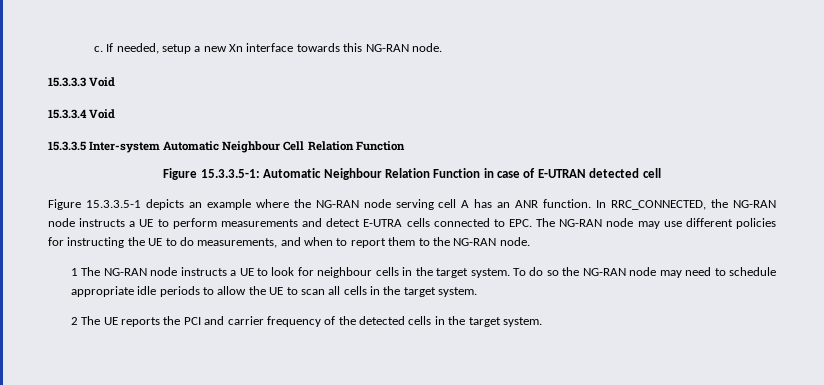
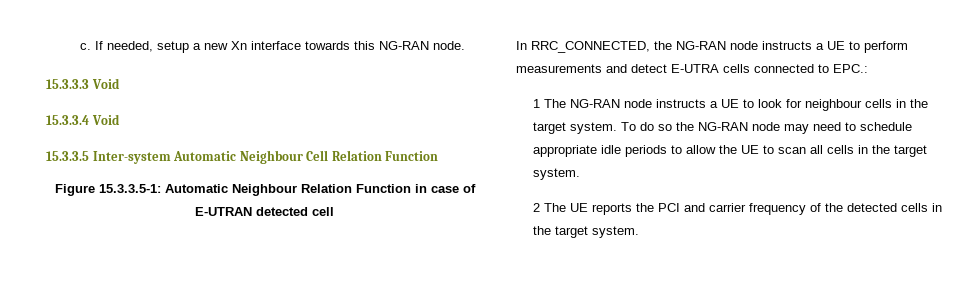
- Figure 15.3.3.5-1 depicts an example where the NG-RAN node serving cell A has an ANR function. In RRC_CONNECTED, the NG-RAN node instructs a UE to perform measurements and detect E-UTRA cells connected to EPC. The NG-RAN node may use different policies for instructing the UE to do measurements, and when to report them to the NG-RAN node.
+ In RRC_CONNECTED, the NG-RAN node instructs a UE to perform measurements and detect E-UTRA cells connected to EPC.:

